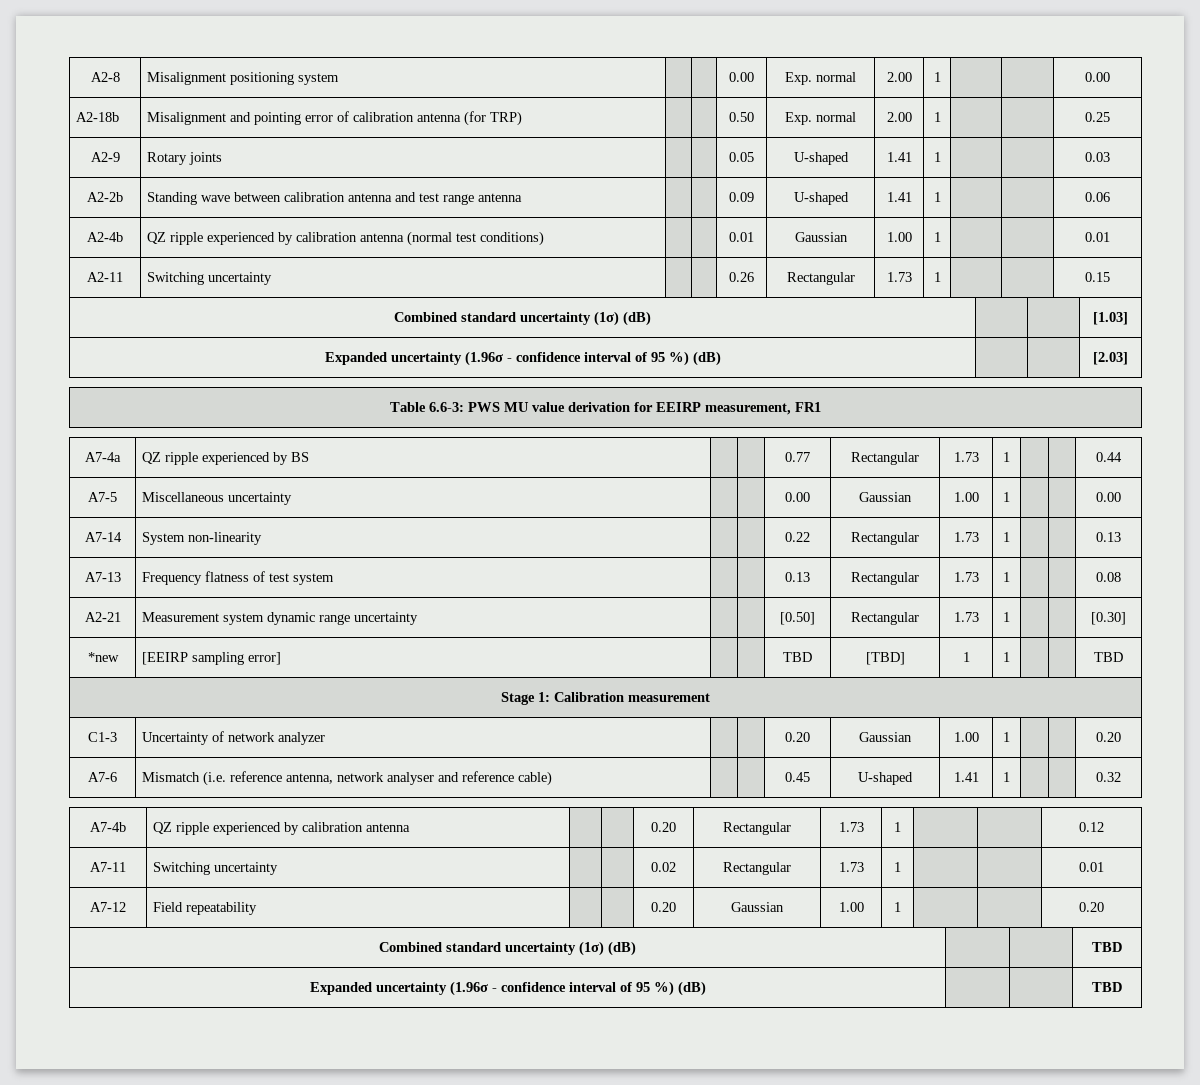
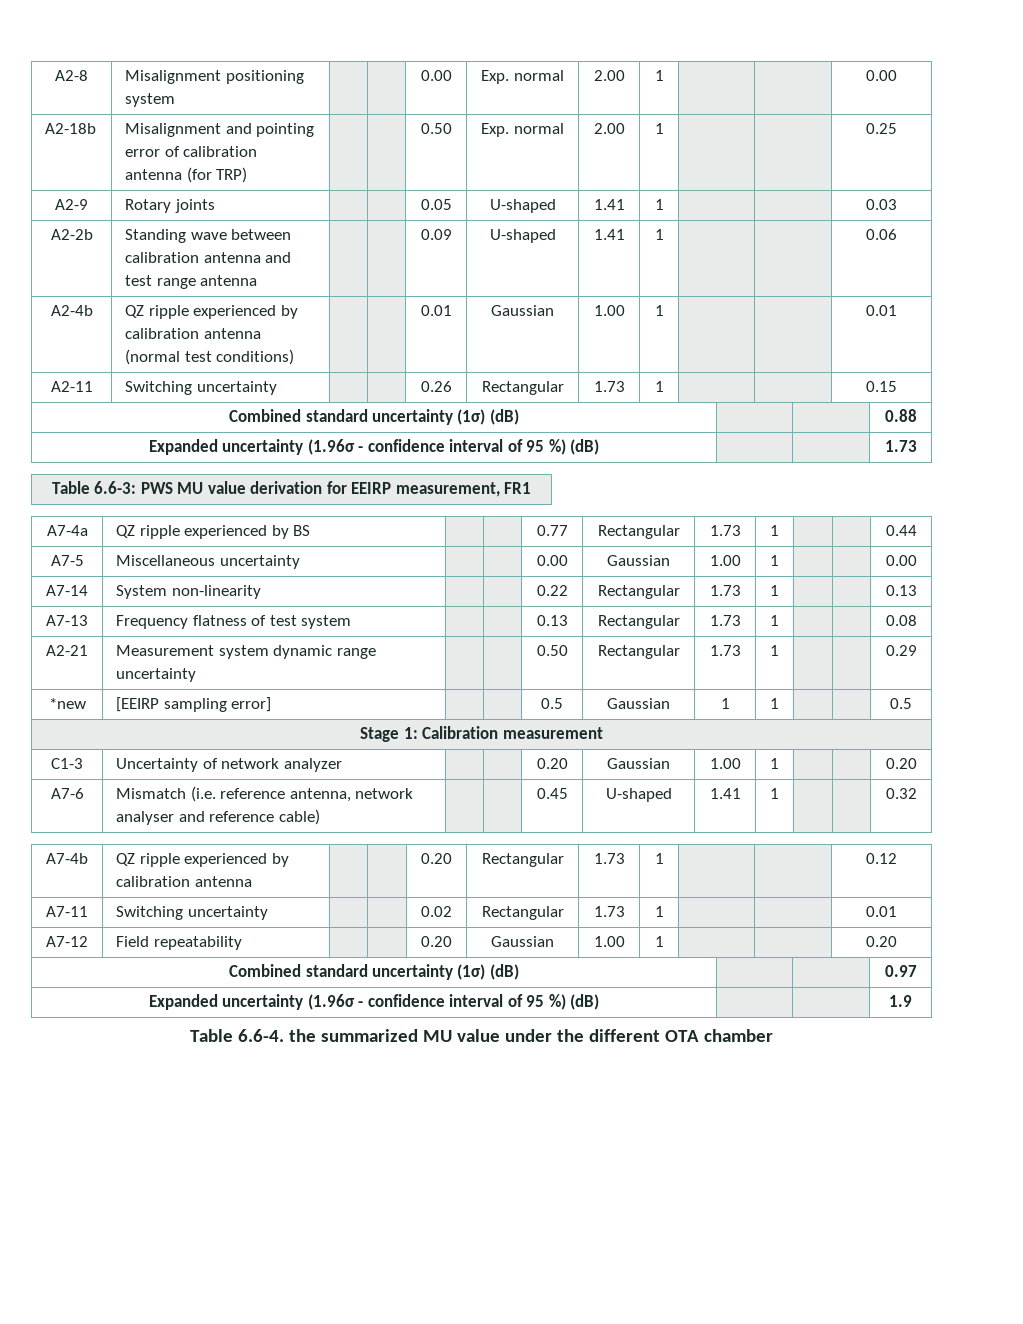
- Combined standard uncertainty (1σ) (dB) | | | [1.03]
+ Combined standard uncertainty (1σ) (dB) | | | 0.88
- Expanded uncertainty (1.96σ - confidence interval of 95 %) (dB) | | | [2.03]
+ Expanded uncertainty (1.96σ - confidence interval of 95 %) (dB) | | | 1.73
- A2-21 | Measurement system dynamic range uncertainty | | | [0.50] | Rectangular | 1.73 | 1 | | | [0.30]
+ A2-21 | Measurement system dynamic range uncertainty | | | 0.50 | Rectangular | 1.73 | 1 | | | 0.29
- *new | [EEIRP sampling error] | | | TBD | [TBD] | 1 | 1 | | | TBD
+ *new | [EEIRP sampling error] | | | 0.5 | Gaussian | 1 | 1 | | | 0.5
- Combined standard uncertainty (1σ) (dB) | | | TBD
+ Combined standard uncertainty (1σ) (dB) | | | 0.97
- Expanded uncertainty (1.96σ - confidence interval of 95 %) (dB) | | | TBD
+ Expanded uncertainty (1.96σ - confidence interval of 95 %) (dB) | | | 1.9
+ Table 6.6-4. the summarized MU value under the different OTA chamber

